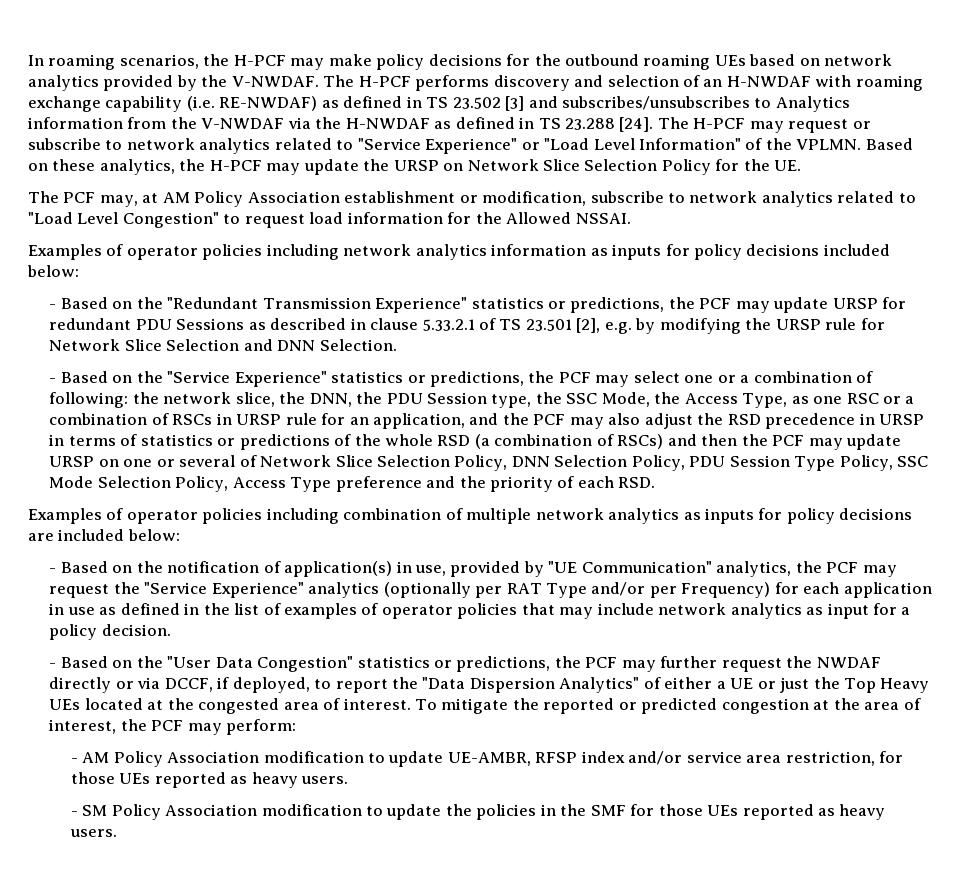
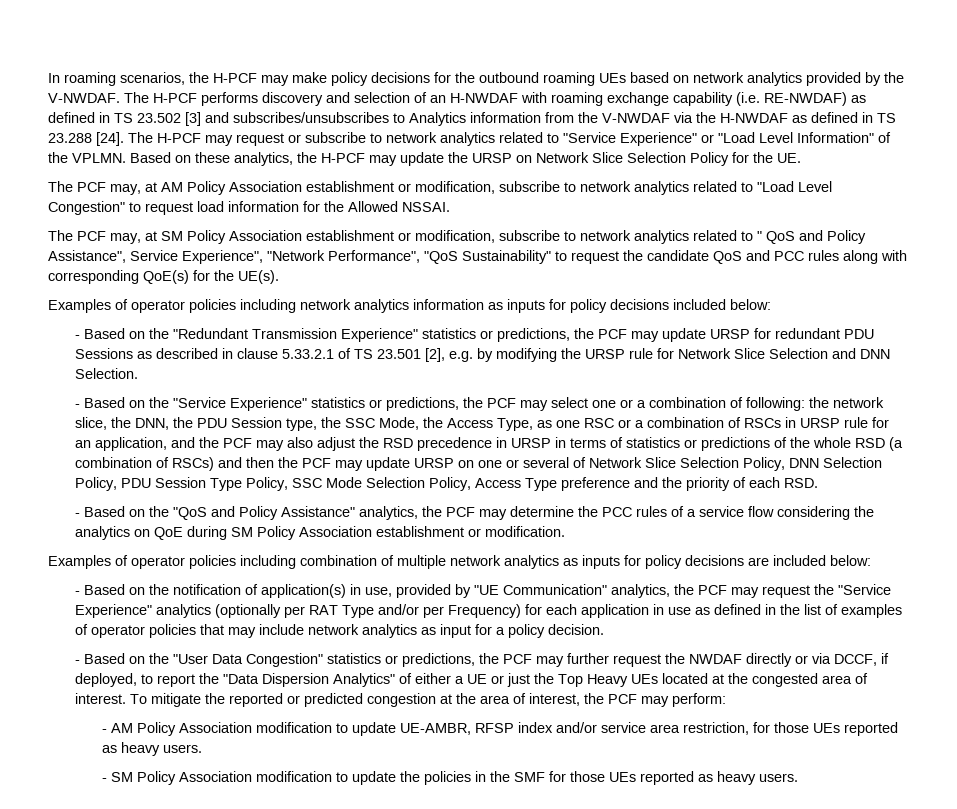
+ The PCF may, at SM Policy Association establishment or modification, subscribe to network analytics related to " QoS and Policy Assistance", Service Experience", "Network Performance", "QoS Sustainability" to request the candidate QoS and PCC rules along with corresponding QoE(s) for the UE(s).
+ - Based on the "QoS and Policy Assistance" analytics, the PCF may determine the PCC rules of a service flow considering the analytics on QoE during SM Policy Association establishment or modification.

